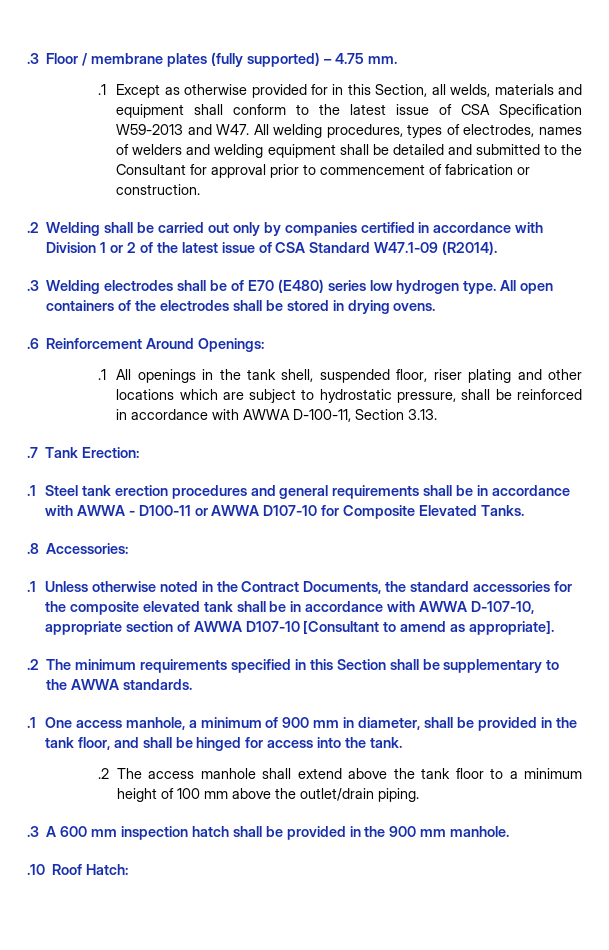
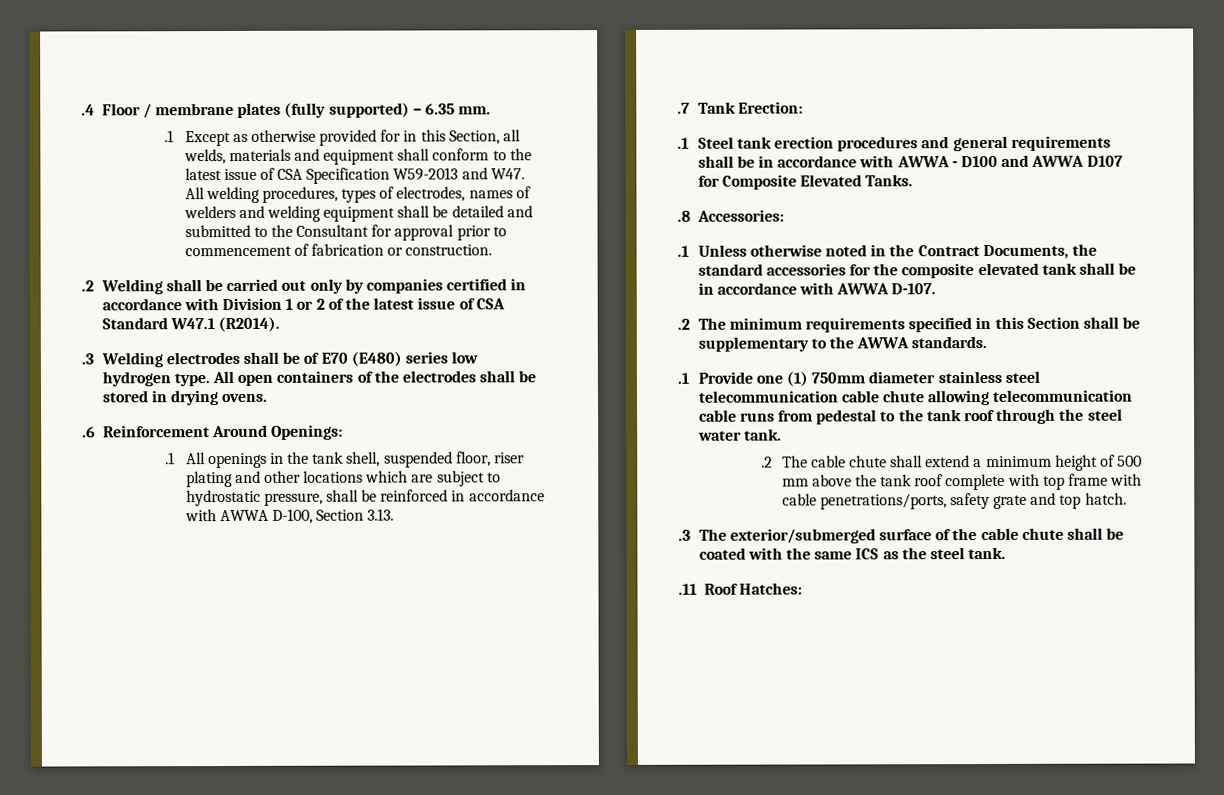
- .3 Floor / membrane plates (fully supported) – 4.75 mm.
+ .4 Floor / membrane plates (fully supported) – 6.35 mm.
- .2 Welding shall be carried out only by companies certified in accordance with Division 1 or 2 of the latest issue of CSA Standard W47.1-09 (R2014).
+ .2 Welding shall be carried out only by companies certified in accordance with Division 1 or 2 of the latest issue of CSA Standard W47.1 (R2014).
- .1 All openings in the tank shell, suspended floor, riser plating and other locations which are subject to hydrostatic pressure, shall be reinforced in accordance with AWWA D-100-11, Section 3.13.
+ .1 All openings in the tank shell, suspended floor, riser plating and other locations which are subject to hydrostatic pressure, shall be reinforced in accordance with AWWA D-100, Section 3.13.
- .1 Steel tank erection procedures and general requirements shall be in accordance with AWWA - D100-11 or AWWA D107-10 for Composite Elevated Tanks.
+ .1 Steel tank erection procedures and general requirements shall be in accordance with AWWA - D100 and AWWA D107 for Composite Elevated Tanks.
- .1 Unless otherwise noted in the Contract Documents, the standard accessories for the composite elevated tank shall be in accordance with AWWA D-107-10, appropriate section of AWWA D107-10 [Consultant to amend as appropriate].
+ .1 Unless otherwise noted in the Contract Documents, the standard accessories for the composite elevated tank shall be in accordance with AWWA D-107.
- .1 One access manhole, a minimum of 900 mm in diameter, shall be provided in the tank floor, and shall be hinged for access into the tank.
- .2 The access manhole shall extend above the tank floor to a minimum height of 100 mm above the outlet/drain piping.
- .3 A 600 mm inspection hatch shall be provided in the 900 mm manhole.
- .10 Roof Hatch:
+ .1 Provide one (1) 750mm diameter stainless steel telecommunication cable chute allowing telecommunication cable runs from pedestal to the tank roof through the steel water tank.
+ .2 The cable chute shall extend a minimum height of 500 mm above the tank roof complete with top frame with cable penetrations/ports, safety grate and top hatch.
+ .3 The exterior/submerged surface of the cable chute shall be coated with the same ICS as the steel tank.
+ .11 Roof Hatches:

